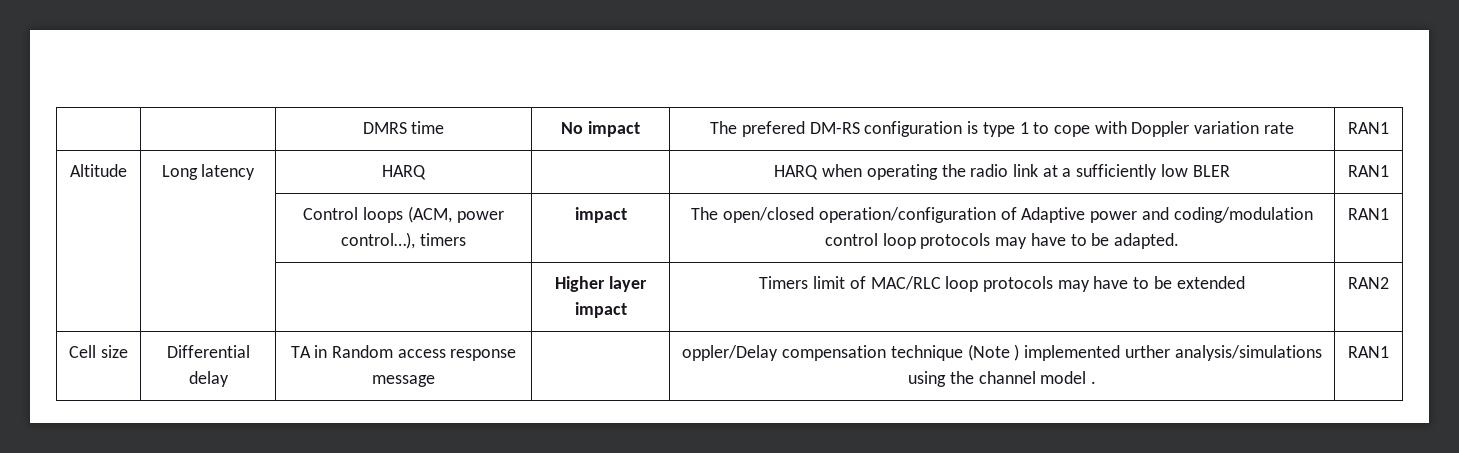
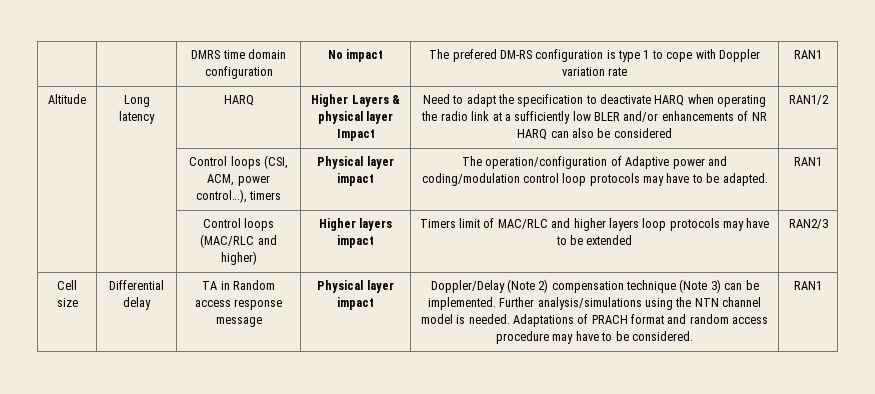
- | | DMRS time | No impact | The prefered DM-RS configuration is type 1 to cope with Doppler variation rate | RAN1
+ | | DMRS time domain configuration | No impact | The prefered DM-RS configuration is type 1 to cope with Doppler variation rate | RAN1
- Altitude | Long latency | HARQ | | HARQ when operating the radio link at a sufficiently low BLER | RAN1
- | | Control loops (ACM, power control…), timers | impact | The open/closed operation/configuration of Adaptive power and coding/modulation control loop protocols may have to be adapted. | RAN1
+ Altitude | Long latency | HARQ | Higher Layers & physical layer Impact | Need to adapt the specification to deactivate HARQ when operating the radio link at a sufficiently low BLER and/or enhancements of NR HARQ can also be considered | RAN1/2
+ | | Control loops (CSI, ACM, power control…), timers | Physical layer impact | The operation/configuration of Adaptive power and coding/modulation control loop protocols may have to be adapted. | RAN1
- | | | Higher layer impact | Timers limit of MAC/RLC loop protocols may have to be extended | RAN2
+ | | Control loops (MAC/RLC and higher) | Higher layers impact | Timers limit of MAC/RLC and higher layers loop protocols may have to be extended | RAN2/3
- oppler/Delay compensation technique (Note ) implemented urther analysis/simulations using the channel model .
+ Physical layer impact | Doppler/Delay (Note 2) compensation technique (Note 3) can be implemented. Further analysis/simulations using the NTN channel model is needed. Adaptations of PRACH format and random access procedure may have to be considered.

